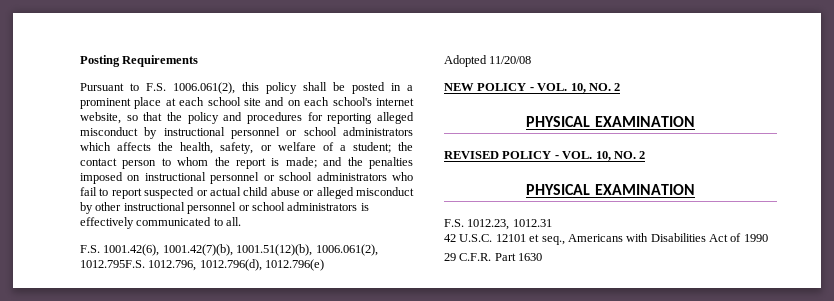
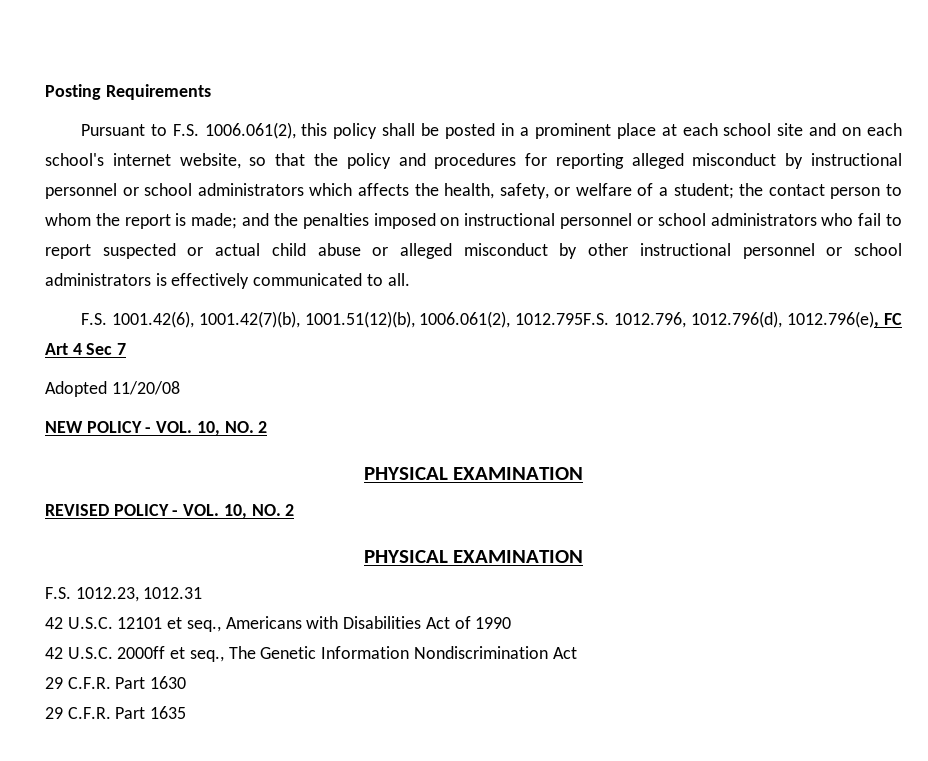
- F.S. 1001.42(6), 1001.42(7)(b), 1001.51(12)(b), 1006.061(2), 1012.795F.S. 1012.796, 1012.796(d), 1012.796(e)
+ F.S. 1001.42(6), 1001.42(7)(b), 1001.51(12)(b), 1006.061(2), 1012.795F.S. 1012.796, 1012.796(d), 1012.796(e), FC Art 4 Sec 7
+ 42 U.S.C. 2000ff et seq., The Genetic Information Nondiscrimination Act
+ 29 C.F.R. Part 1635

